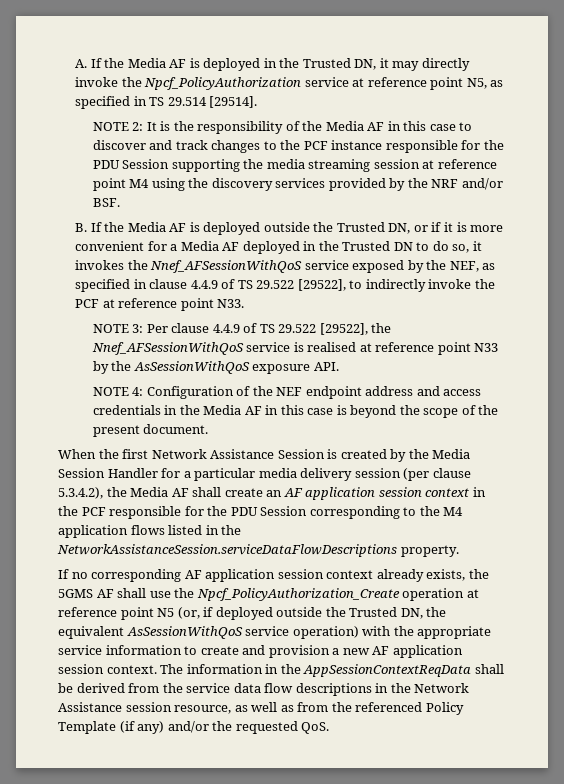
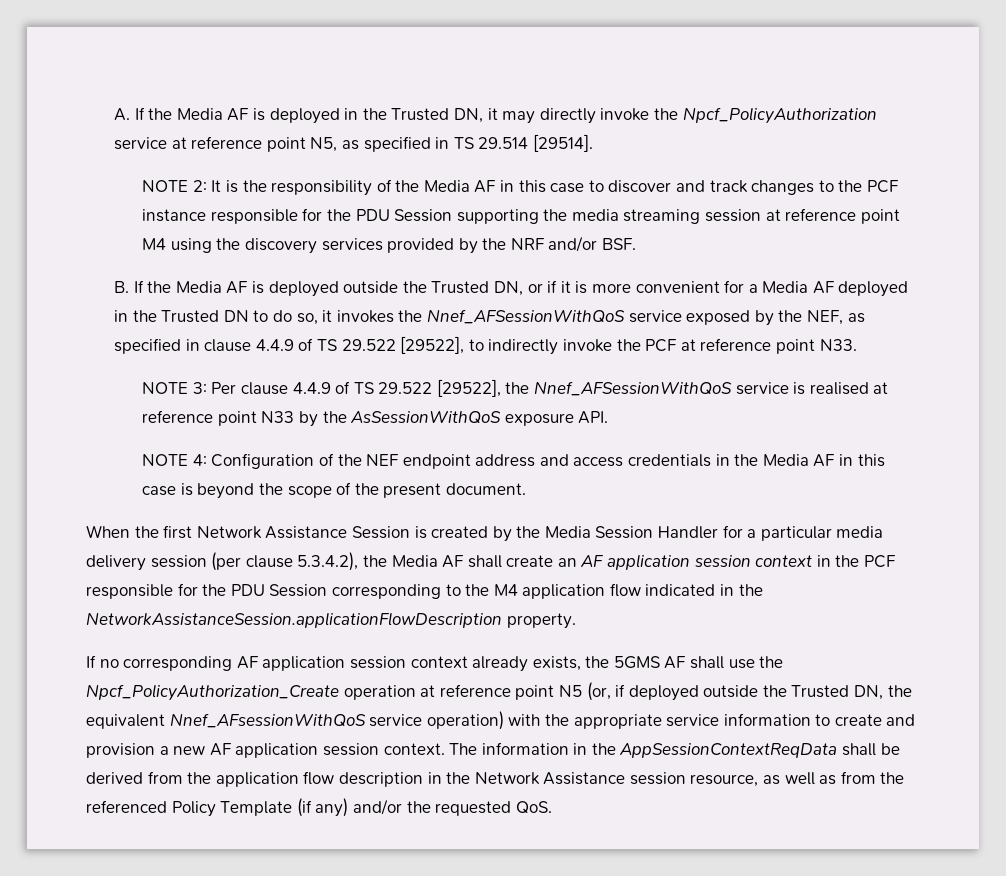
- When the first Network Assistance Session is created by the Media Session Handler for a particular media delivery session (per clause 5.3.4.2), the Media AF shall create an AF application session context in the PCF responsible for the PDU Session corresponding to the M4 application flows listed in the NetworkAssistanceSession.serviceDataFlowDescriptions property.
+ When the first Network Assistance Session is created by the Media Session Handler for a particular media delivery session (per clause 5.3.4.2), the Media AF shall create an AF application session context in the PCF responsible for the PDU Session corresponding to the M4 application flow indicated in the NetworkAssistanceSession.applicationFlowDescription property.
- If no corresponding AF application session context already exists, the 5GMS AF shall use the Npcf_PolicyAuthorization_Create operation at reference point N5 (or, if deployed outside the Trusted DN, the equivalent AsSessionWithQoS service operation) with the appropriate service information to create and provision a new AF application session context.
+ If no corresponding AF application session context already exists, the 5GMS AF shall use the Npcf_PolicyAuthorization_Create operation at reference point N5 (or, if deployed outside the Trusted DN, the equivalent Nnef_AFsessionWithQoS service operation) with the appropriate service information to create and provision a new AF application session context.
- The information in the AppSessionContextReqData shall be derived from the service data flow descriptions in the Network Assistance session resource, as well as from the referenced Policy Template (if any) and/or the requested QoS.
+ The information in the AppSessionContextReqData shall be derived from the application flow description in the Network Assistance session resource, as well as from the referenced Policy Template (if any) and/or the requested QoS.

